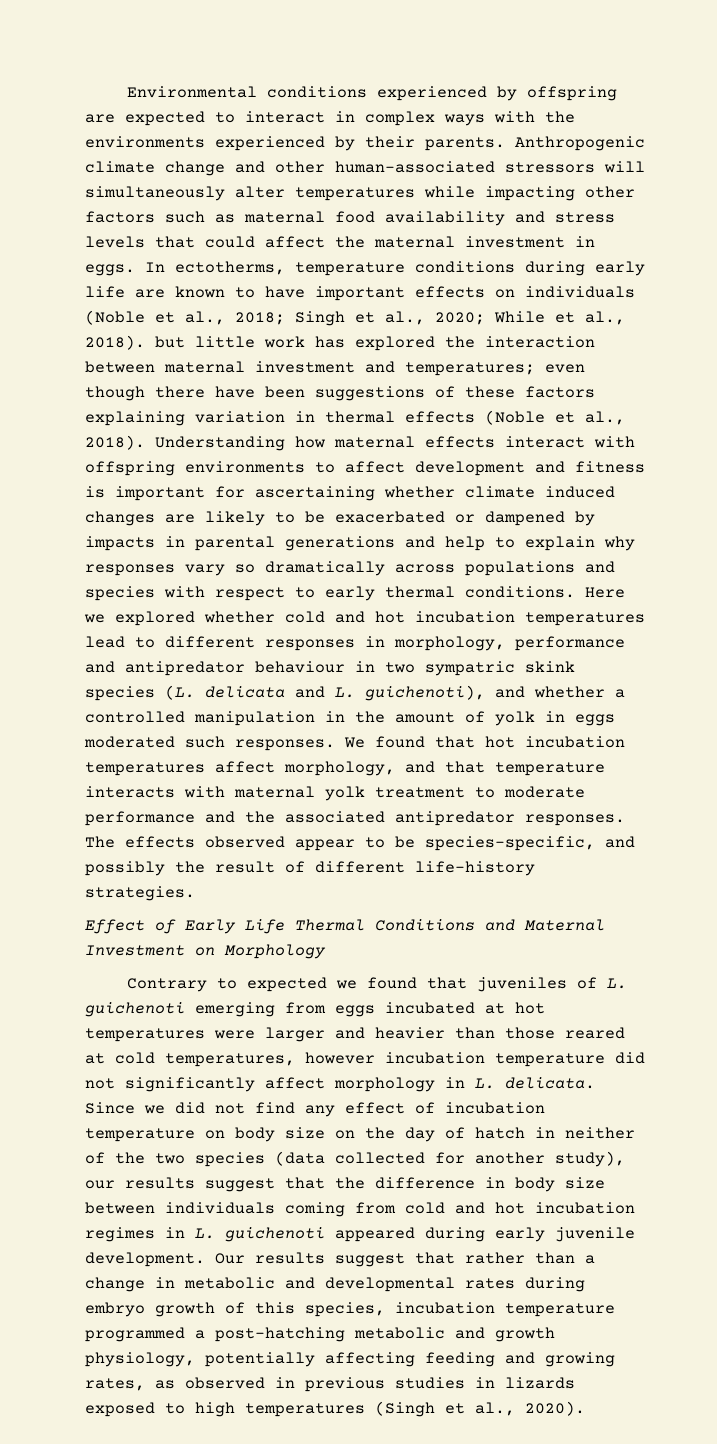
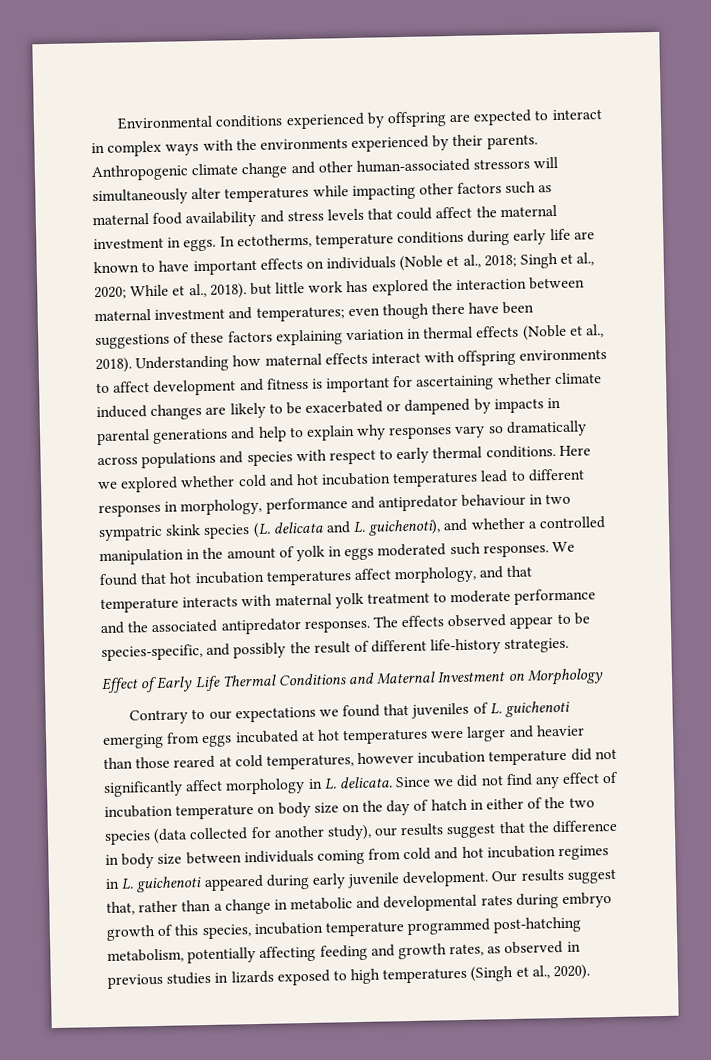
- Contrary to expected we found that juveniles of L. guichenoti emerging from eggs incubated at hot temperatures were larger and heavier than those reared at cold temperatures, however incubation temperature did not significantly affect morphology in L. delicata.
+ Contrary to our expectations we found that juveniles of L. guichenoti emerging from eggs incubated at hot temperatures were larger and heavier than those reared at cold temperatures, however incubation temperature did not significantly affect morphology in L. delicata.
- Since we did not find any effect of incubation temperature on body size on the day of hatch in neither of the two species (data collected for another study), our results suggest that the difference in body size between individuals coming from cold and hot incubation regimes in L. guichenoti appeared during early juvenile development.
+ Since we did not find any effect of incubation temperature on body size on the day of hatch in either of the two species (data collected for another study), our results suggest that the difference in body size between individuals coming from cold and hot incubation regimes in L. guichenoti appeared during early juvenile development.
- Our results suggest that rather than a change in metabolic and developmental rates during embryo growth of this species, incubation temperature programmed a post-hatching metabolic and growth physiology, potentially affecting feeding and growing rates, as observed in previous studies in lizards exposed to high temperatures (Singh et al., 2020).
+ Our results suggest that, rather than a change in metabolic and developmental rates during embryo growth of this species, incubation temperature programmed post-hatching metabolism, potentially affecting feeding and growth rates, as observed in previous studies in lizards exposed to high temperatures (Singh et al., 2020).

